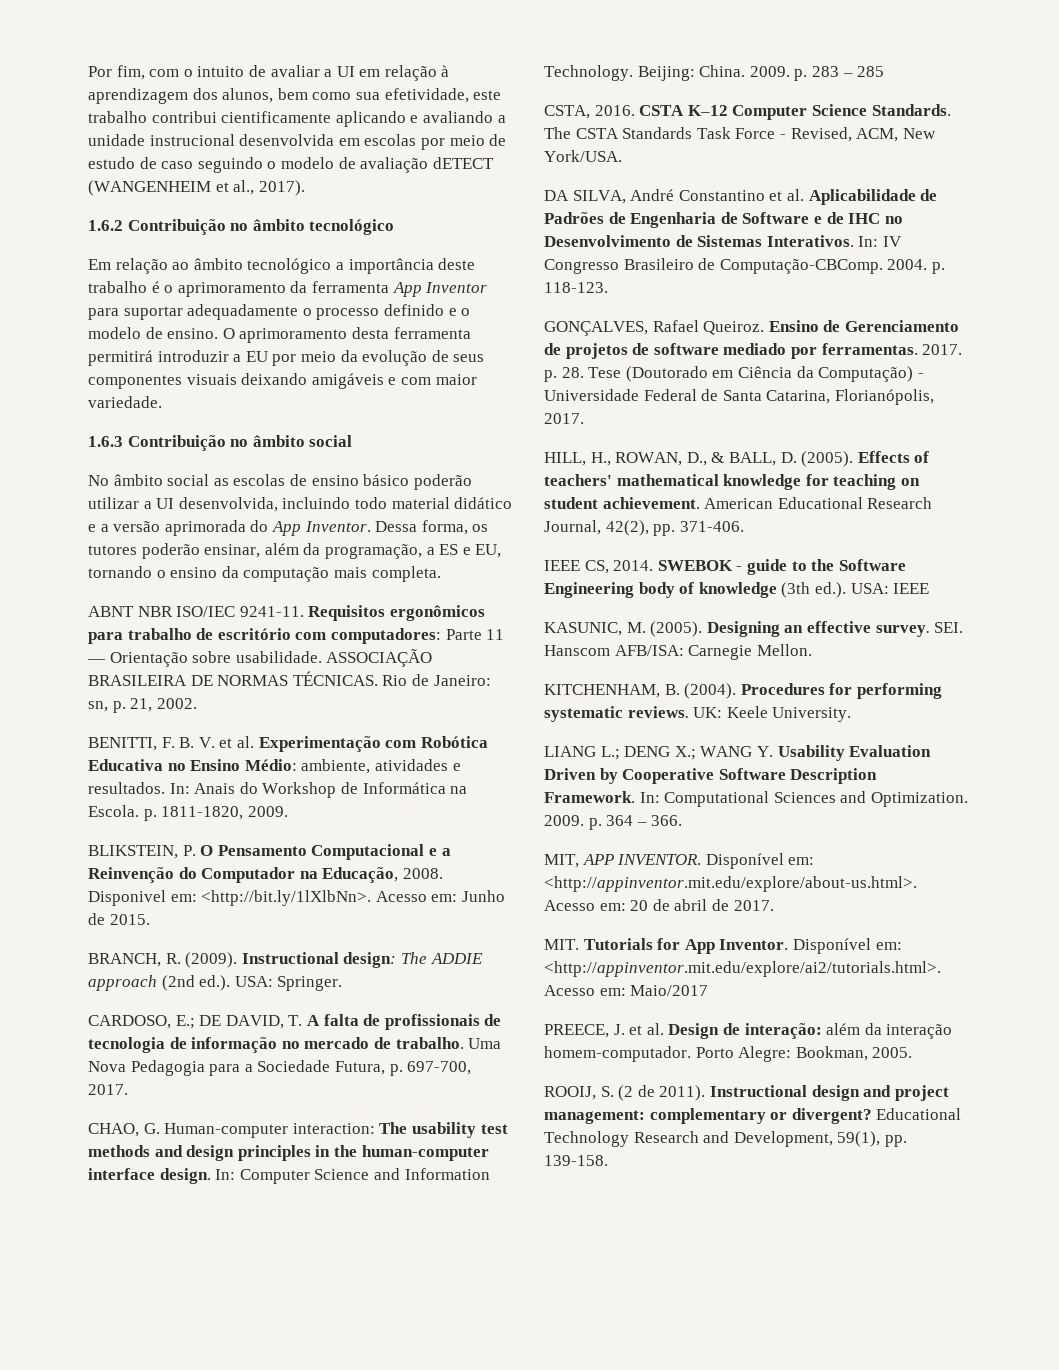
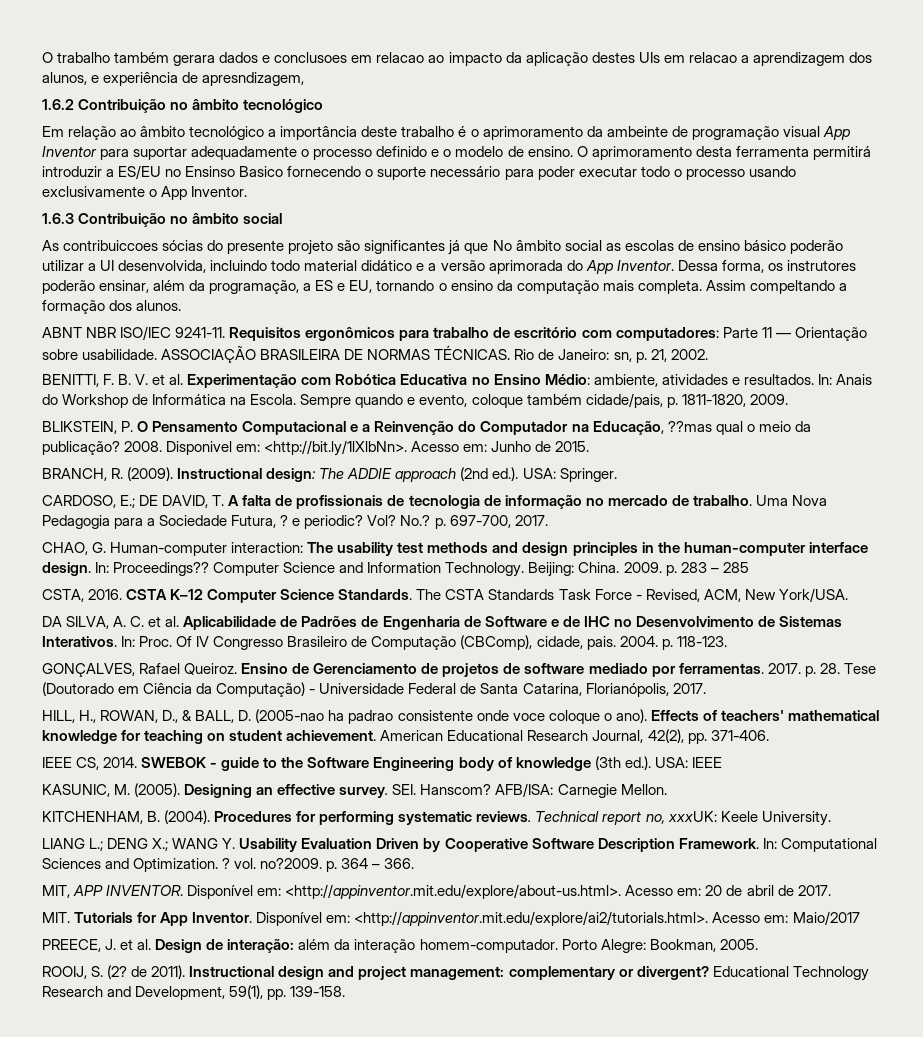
- Por fim, com o intuito de avaliar a UI em relação à aprendizagem dos alunos, bem como sua efetividade, este trabalho contribui cientificamente aplicando e avaliando a unidade instrucional desenvolvida em escolas por meio de estudo de caso seguindo o modelo de avaliação dETECT (WANGENHEIM et al., 2017).
+ O trabalho também gerara dados e conclusoes em relacao ao impacto da aplicação destes UIs em relacao a aprendizagem dos alunos, e experiência de apresndizagem,
- Em relação ao âmbito tecnológico a importância deste trabalho é o aprimoramento da ferramenta App Inventor para suportar adequadamente o processo definido e o modelo de ensino.
+ Em relação ao âmbito tecnológico a importância deste trabalho é o aprimoramento da ambeinte de programação visual App Inventor para suportar adequadamente o processo definido e o modelo de ensino.
- O aprimoramento desta ferramenta permitirá introduzir a EU por meio da evolução de seus componentes visuais deixando amigáveis e com maior variedade.
+ O aprimoramento desta ferramenta permitirá introduzir a ES/EU no Ensinso Basico fornecendo o suporte necessário para poder executar todo o processo usando exclusivamente o App Inventor.
- No âmbito social as escolas de ensino básico poderão utilizar a UI desenvolvida, incluindo todo material didático e a versão aprimorada do App Inventor.
+ As contribuiccoes sócias do presente projeto são significantes já que No âmbito social as escolas de ensino básico poderão utilizar a UI desenvolvida, incluindo todo material didático e a versão aprimorada do App Inventor.
- Dessa forma, os tutores poderão ensinar, além da programação, a ES e EU, tornando o ensino da computação mais completa.
+ Dessa forma, os instrutores poderão ensinar, além da programação, a ES e EU, tornando o ensino da computação mais completa. Assim compeltando a formação dos alunos.
- In: Anais do Workshop de Informática na Escola. p. 1811-1820, 2009.
+ In: Anais do Workshop de Informática na Escola. Sempre quando e evento, coloque também cidade/pais, p. 1811-1820, 2009.
- BLIKSTEIN, P. O Pensamento Computacional e a Reinvenção do Computador na Educação, 2008.
+ BLIKSTEIN, P. O Pensamento Computacional e a Reinvenção do Computador na Educação, ??mas qual o meio da publicação? 2008.
- Uma Nova Pedagogia para a Sociedade Futura, p. 697-700, 2017.
+ Uma Nova Pedagogia para a Sociedade Futura, ? e periodic? Vol? No.? p. 697-700, 2017.
- In: Computer Science and Information Technology.
+ In: Proceedings?? Computer Science and Information Technology.
- DA SILVA, André Constantino et al. Aplicabilidade de Padrões de Engenharia de Software e de IHC no Desenvolvimento de Sistemas Interativos.
+ DA SILVA, A. C. et al. Aplicabilidade de Padrões de Engenharia de Software e de IHC no Desenvolvimento de Sistemas Interativos.
- In: IV Congresso Brasileiro de Computação-CBComp.
+ In: Proc. Of IV Congresso Brasileiro de Computação (CBComp), cidade, pais.
- HILL, H., ROWAN, D., & BALL, D. (2005).
+ HILL, H., ROWAN, D., & BALL, D. (2005-nao ha padrao consistente onde voce coloque o ano).
- SEI. Hanscom AFB/ISA: Carnegie Mellon.
+ SEI. Hanscom? AFB/ISA: Carnegie Mellon.
- UK: Keele University.
+ Technical report no, xxxUK: Keele University.
- 2009. p. 364 – 366.
+ ? vol. no?2009. p. 364 – 366.
- ROOIJ, S. (2 de 2011).
+ ROOIJ, S. (2? de 2011).

